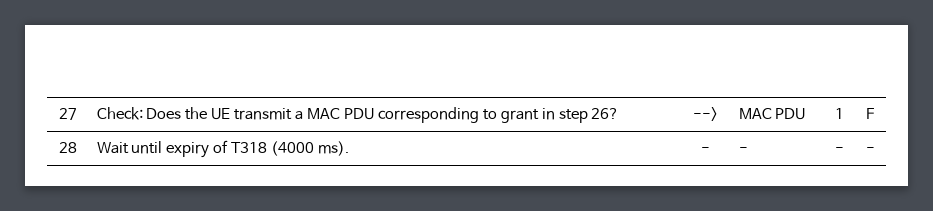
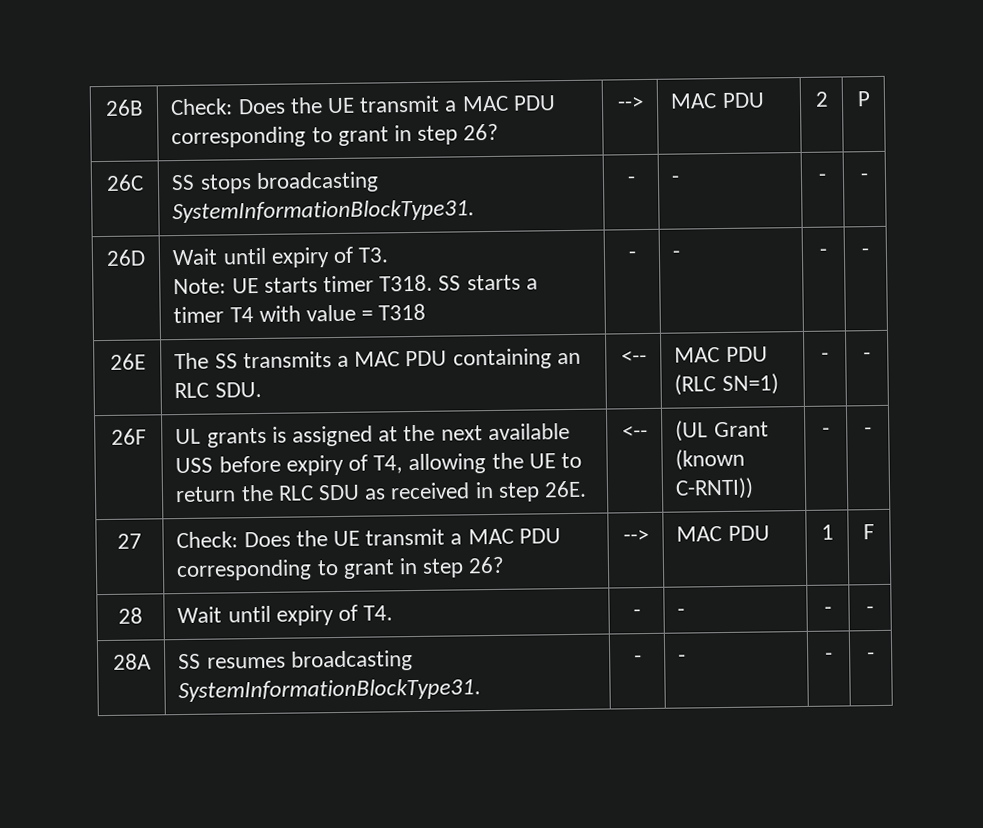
+ 26B | Check: Does the UE transmit a MAC PDU corresponding to grant in step 26? | --> | MAC PDU | 2 | P
+ 26C | SS stops broadcasting SystemInformationBlockType31. | - | - | - | -
+ 26D | Wait until expiry of T3.
+ Note: UE starts timer T318. SS starts a timer T4 with value = T318 | - | - | - | -
+ 26E | The SS transmits a MAC PDU containing an RLC SDU. | <-- | MAC PDU (RLC SN=1) | - | -
+ 26F | UL grants is assigned at the next available USS before expiry of T4, allowing the UE to return the RLC SDU as received in step 26E. | <-- | (UL Grant (known C-RNTI)) | - | -
- 28 | Wait until expiry of T318 (4000 ms). | - | - | - | -
+ 28 | Wait until expiry of T4. | - | - | - | -
+ 28A | SS resumes broadcasting SystemInformationBlockType31. | - | - | - | -

